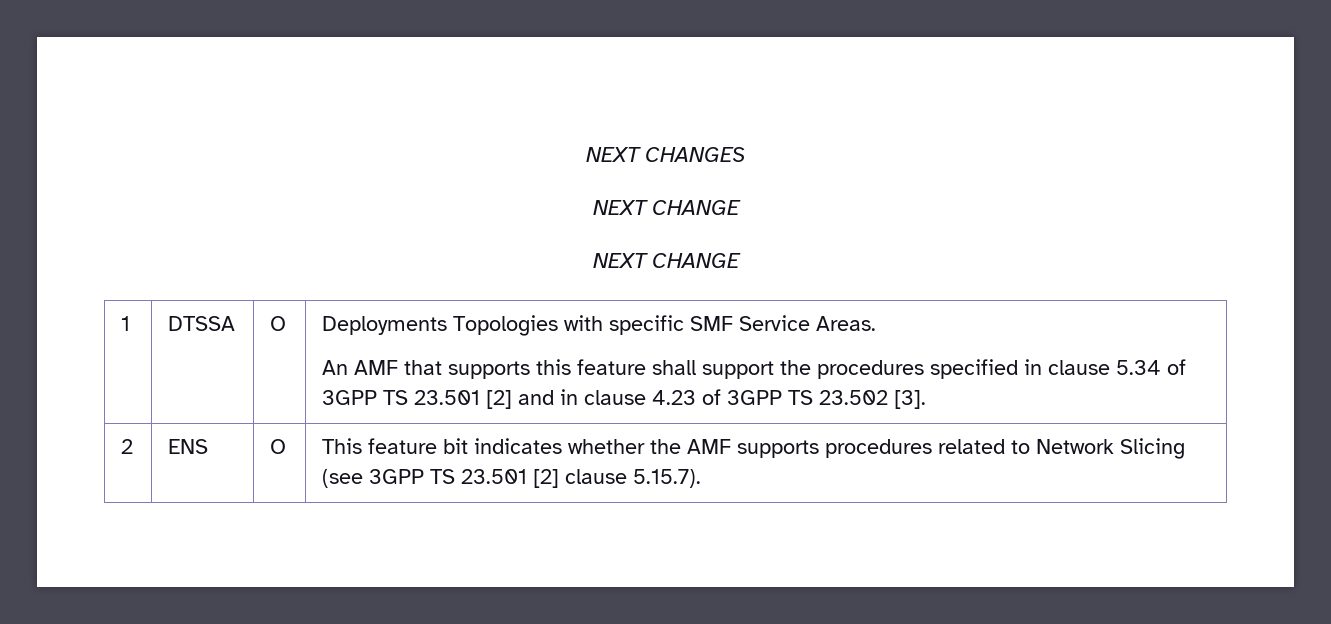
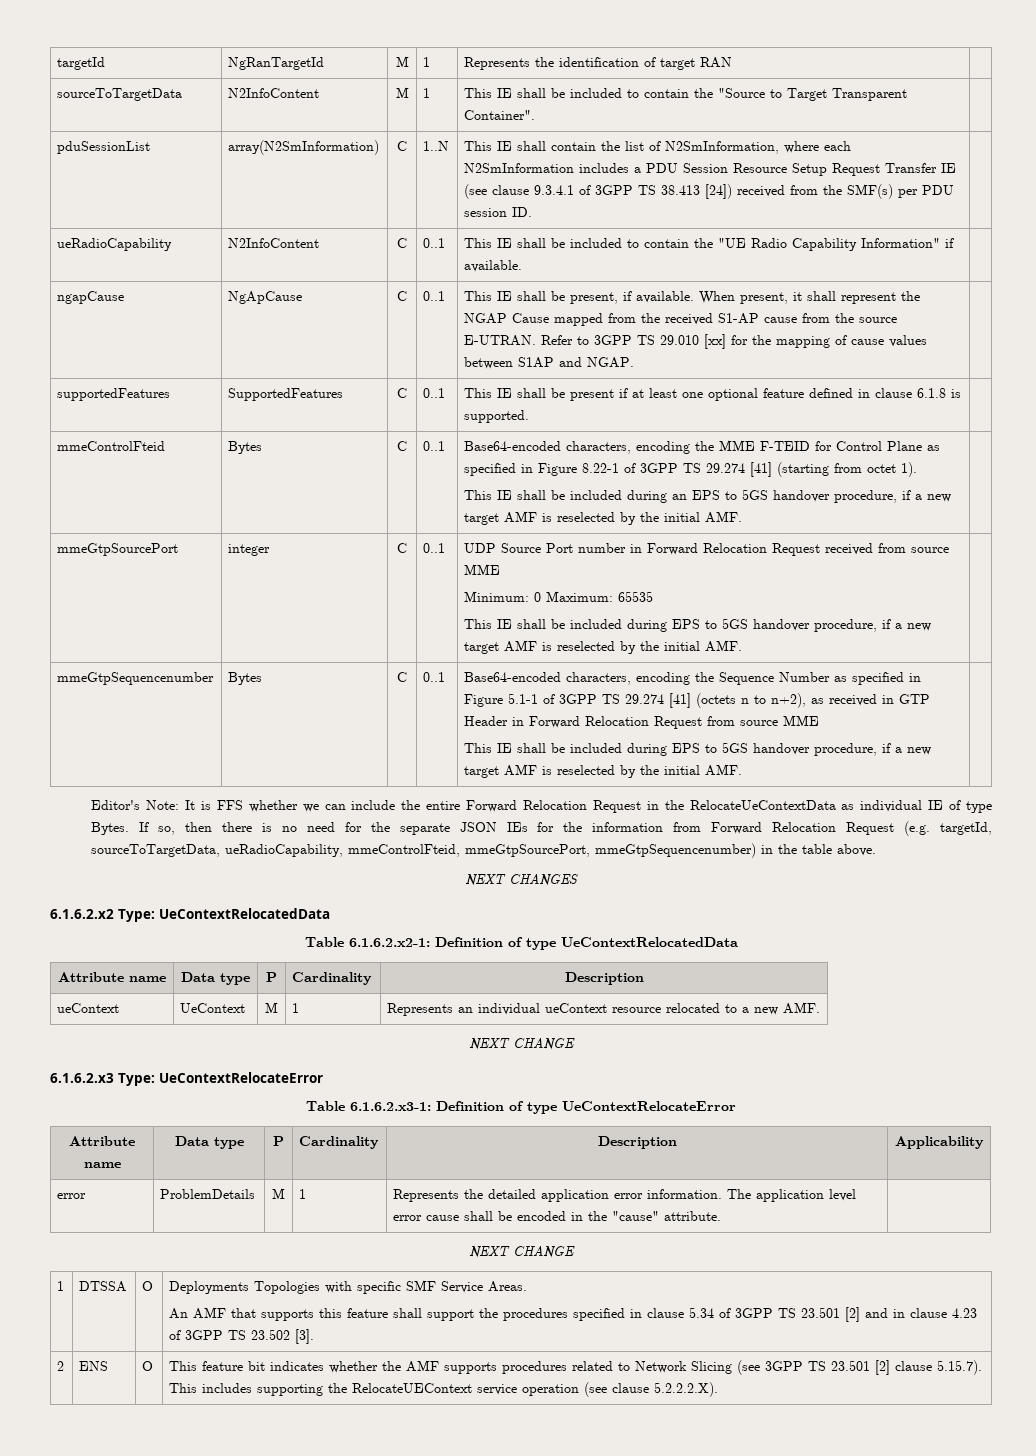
+ targetId | NgRanTargetId | M | 1 | Represents the identification of target RAN |
+ sourceToTargetData | N2InfoContent | M | 1 | This IE shall be included to contain the "Source to Target Transparent Container". |
+ pduSessionList | array(N2SmInformation) | C | 1..N | This IE shall contain the list of N2SmInformation, where each N2SmInformation includes a PDU Session Resource Setup Request Transfer IE (see clause 9.3.4.1 of 3GPP TS 38.413 [24]) received from the SMF(s) per PDU session ID. |
+ ueRadioCapability | N2InfoContent | C | 0..1 | This IE shall be included to contain the "UE Radio Capability Information" if available. |
+ ngapCause | NgApCause | C | 0..1 | This IE shall be present, if available. When present, it shall represent the NGAP Cause mapped from the received S1-AP cause from the source E-UTRAN. Refer to 3GPP TS 29.010 [xx] for the mapping of cause values between S1AP and NGAP. |
+ supportedFeatures | SupportedFeatures | C | 0..1 | This IE shall be present if at least one optional feature defined in clause 6.1.8 is supported. |
+ mmeControlFteid | Bytes | C | 0..1 | Base64-encoded characters, encoding the MME F-TEID for Control Plane as specified in Figure 8.22-1 of 3GPP TS 29.274 [41] (starting from octet 1).
+ This IE shall be included during an EPS to 5GS handover procedure, if a new target AMF is reselected by the initial AMF. |
+ mmeGtpSourcePort | integer | C | 0..1 | UDP Source Port number in Forward Relocation Request received from source MME
+ Minimum: 0 Maximum: 65535
+ This IE shall be included during EPS to 5GS handover procedure, if a new target AMF is reselected by the initial AMF. |
+ mmeGtpSequencenumber | Bytes | C | 0..1 | Base64-encoded characters, encoding the Sequence Number as specified in Figure 5.1-1 of 3GPP TS 29.274 [41] (octets n to n+2), as received in GTP Header in Forward Relocation Request from source MME
+ This IE shall be included during EPS to 5GS handover procedure, if a new target AMF is reselected by the initial AMF. |
+ Editor's Note: It is FFS whether we can include the entire Forward Relocation Request in the RelocateUeContextData as individual IE of type Bytes. If so, then there is no need for the separate JSON IEs for the information from Forward Relocation Request (e.g. targetId, sourceToTargetData, ueRadioCapability, mmeControlFteid, mmeGtpSourcePort, mmeGtpSequencenumber) in the table above.
  NEXT CHANGES
+ 6.1.6.2.x2 Type: UeContextRelocatedData
+ Table 6.1.6.2.x2-1: Definition of type UeContextRelocatedData
+ Attribute name | Data type | P | Cardinality | Description
+ ueContext | UeContext | M | 1 | Represents an individual ueContext resource relocated to a new AMF.
  NEXT CHANGE
+ 6.1.6.2.x3 Type: UeContextRelocateError
+ Table 6.1.6.2.x3-1: Definition of type UeContextRelocateError
+ Attribute name | Data type | P | Cardinality | Description | Applicability
+ error | ProblemDetails | M | 1 | Represents the detailed application error information. The application level error cause shall be encoded in the "cause" attribute. |
- 2 | ENS | O | This feature bit indicates whether the AMF supports procedures related to Network Slicing (see 3GPP TS 23.501 [2] clause 5.15.7).
+ 2 | ENS | O | This feature bit indicates whether the AMF supports procedures related to Network Slicing (see 3GPP TS 23.501 [2] clause 5.15.7). This includes supporting the RelocateUEContext service operation (see clause 5.2.2.2.X).

